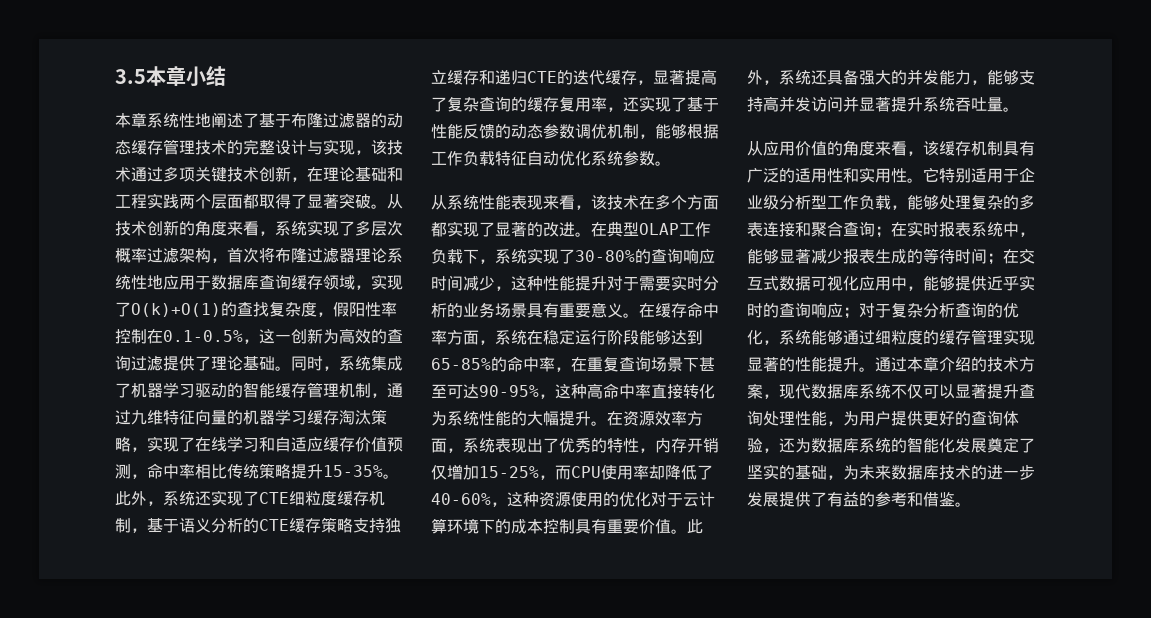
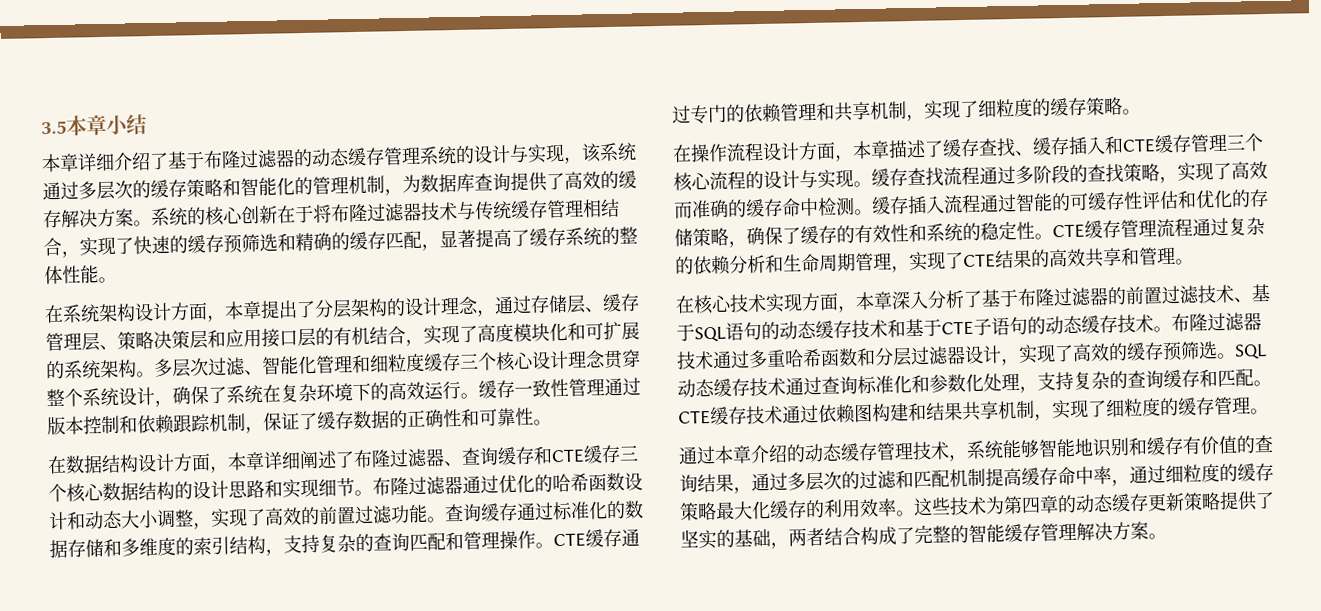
- 本章系统性地阐述了基于布隆过滤器的动态缓存管理技术的完整设计与实现，该技术通过多项关键技术创新，在理论基础和工程实践两个层面都取得了显著突破。从技术创新的角度来看，系统实现了多层次概率过滤架构，首次将布隆过滤器理论系统性地应用于数据库查询缓存领域，实现了O(k)+O(1)的查找复杂度，假阳性率控制在0.1-0.5%，这一创新为高效的查询过滤提供了理论基础。同时，系统集成了机器学习驱动的智能缓存管理机制，通过九维特征向量的机器学习缓存淘汰策略，实现了在线学习和自适应缓存价值预测，命中率相比传统策略提升15-35%。此外，系统还实现了CTE细粒度缓存机制，基于语义分析的CTE缓存策略支持独立缓存和递归CTE的迭代缓存，显著提高了复杂查询的缓存复用率，还实现了基于性能反馈的动态参数调优机制，能够根据工作负载特征自动优化系统参数。
- 从系统性能表现来看，该技术在多个方面都实现了显著的改进。在典型OLAP工作负载下，系统实现了30-80%的查询响应时间减少，这种性能提升对于需要实时分析的业务场景具有重要意义。在缓存命中率方面，系统在稳定运行阶段能够达到65-85%的命中率，在重复查询场景下甚至可达90-95%，这种高命中率直接转化为系统性能的大幅提升。在资源效率方面，系统表现出了优秀的特性，内存开销仅增加15-25%，而CPU使用率却降低了40-60%，这种资源使用的优化对于云计算环境下的成本控制具有重要价值。此外，系统还具备强大的并发能力，能够支持高并发访问并显著提升系统吞吐量。
- 从应用价值的角度来看，该缓存机制具有广泛的适用性和实用性。它特别适用于企业级分析型工作负载，能够处理复杂的多表连接和聚合查询；在实时报表系统中，能够显著减少报表生成的等待时间；在交互式数据可视化应用中，能够提供近乎实时的查询响应；对于复杂分析查询的优化，系统能够通过细粒度的缓存管理实现显著的性能提升。通过本章介绍的技术方案，现代数据库系统不仅可以显著提升查询处理性能，为用户提供更好的查询体验，还为数据库系统的智能化发展奠定了坚实的基础，为未来数据库技术的进一步发展提供了有益的参考和借鉴。
+ 本章详细介绍了基于布隆过滤器的动态缓存管理系统的设计与实现，该系统通过多层次的缓存策略和智能化的管理机制，为数据库查询提供了高效的缓存解决方案。系统的核心创新在于将布隆过滤器技术与传统缓存管理相结合，实现了快速的缓存预筛选和精确的缓存匹配，显著提高了缓存系统的整体性能。
+ 在系统架构设计方面，本章提出了分层架构的设计理念，通过存储层、缓存管理层、策略决策层和应用接口层的有机结合，实现了高度模块化和可扩展的系统架构。多层次过滤、智能化管理和细粒度缓存三个核心设计理念贯穿整个系统设计，确保了系统在复杂环境下的高效运行。缓存一致性管理通过版本控制和依赖跟踪机制，保证了缓存数据的正确性和可靠性。
+ 在数据结构设计方面，本章详细阐述了布隆过滤器、查询缓存和CTE缓存三个核心数据结构的设计思路和实现细节。布隆过滤器通过优化的哈希函数设计和动态大小调整，实现了高效的前置过滤功能。查询缓存通过标准化的数据存储和多维度的索引结构，支持复杂的查询匹配和管理操作。CTE缓存通过专门的依赖管理和共享机制，实现了细粒度的缓存策略。
+ 在操作流程设计方面，本章描述了缓存查找、缓存插入和CTE缓存管理三个核心流程的设计与实现。缓存查找流程通过多阶段的查找策略，实现了高效而准确的缓存命中检测。缓存插入流程通过智能的可缓存性评估和优化的存储策略，确保了缓存的有效性和系统的稳定性。CTE缓存管理流程通过复杂的依赖分析和生命周期管理，实现了CTE结果的高效共享和管理。
+ 在核心技术实现方面，本章深入分析了基于布隆过滤器的前置过滤技术、基于SQL语句的动态缓存技术和基于CTE子语句的动态缓存技术。布隆过滤器技术通过多重哈希函数和分层过滤器设计，实现了高效的缓存预筛选。SQL动态缓存技术通过查询标准化和参数化处理，支持复杂的查询缓存和匹配。CTE缓存技术通过依赖图构建和结果共享机制，实现了细粒度的缓存管理。
+ 通过本章介绍的动态缓存管理技术，系统能够智能地识别和缓存有价值的查询结果，通过多层次的过滤和匹配机制提高缓存命中率，通过细粒度的缓存策略最大化缓存的利用效率。这些技术为第四章的动态缓存更新策略提供了坚实的基础，两者结合构成了完整的智能缓存管理解决方案。

